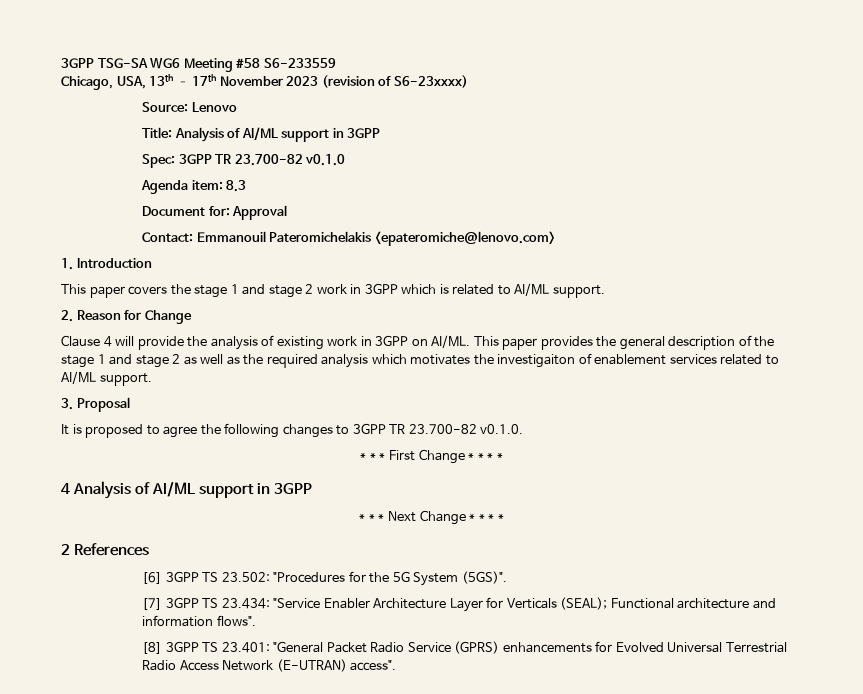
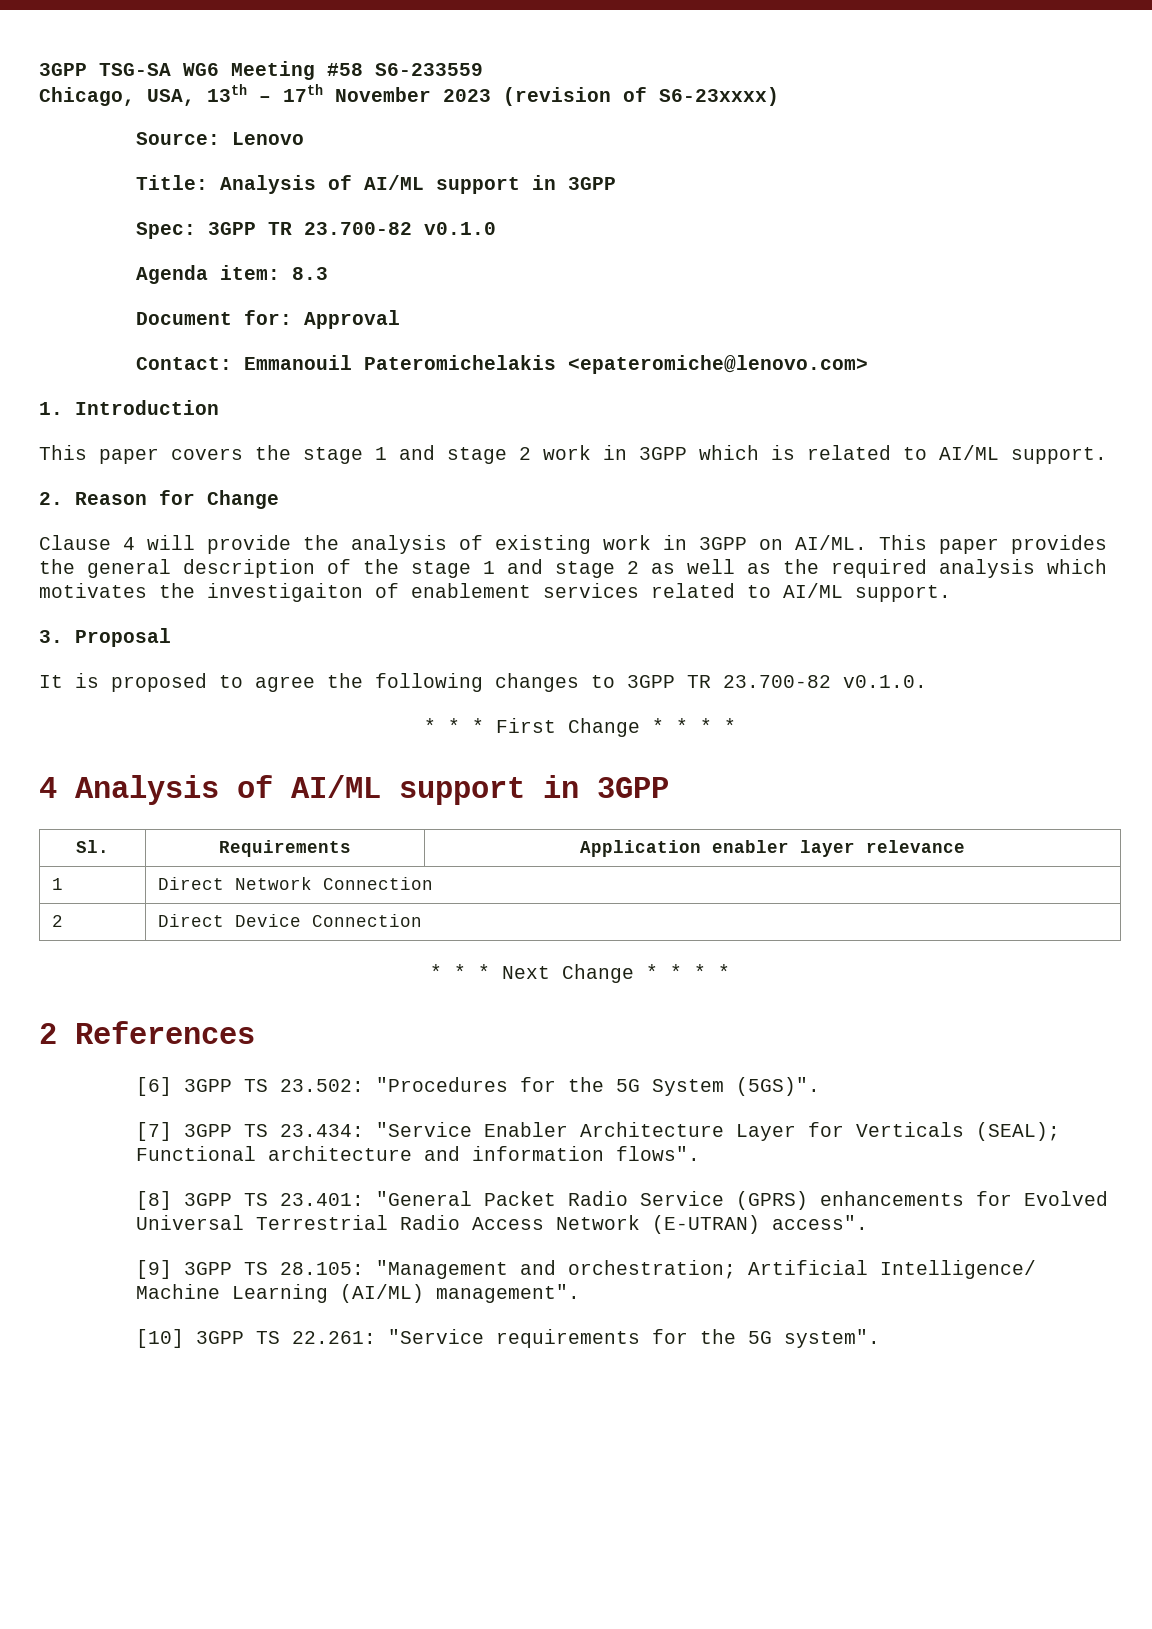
+ Sl. | Requirements | Application enabler layer relevance
+ 1 | Direct Network Connection
+ 2 | Direct Device Connection
+ [9] 3GPP TS 28.105: "Management and orchestration; Artificial Intelligence/ Machine Learning (AI/ML) management".
+ [10] 3GPP TS 22.261: "Service requirements for the 5G system".

